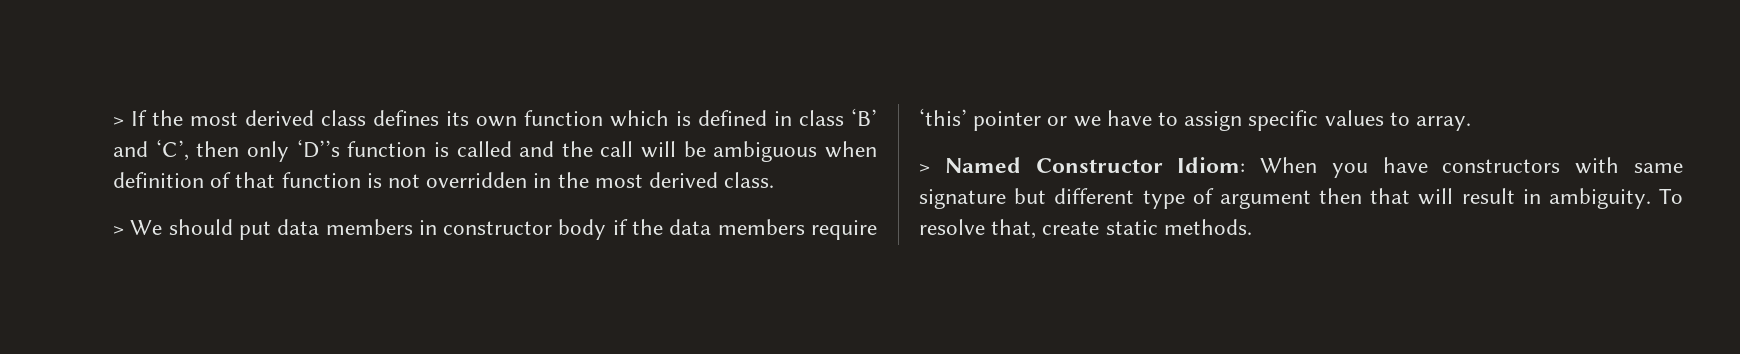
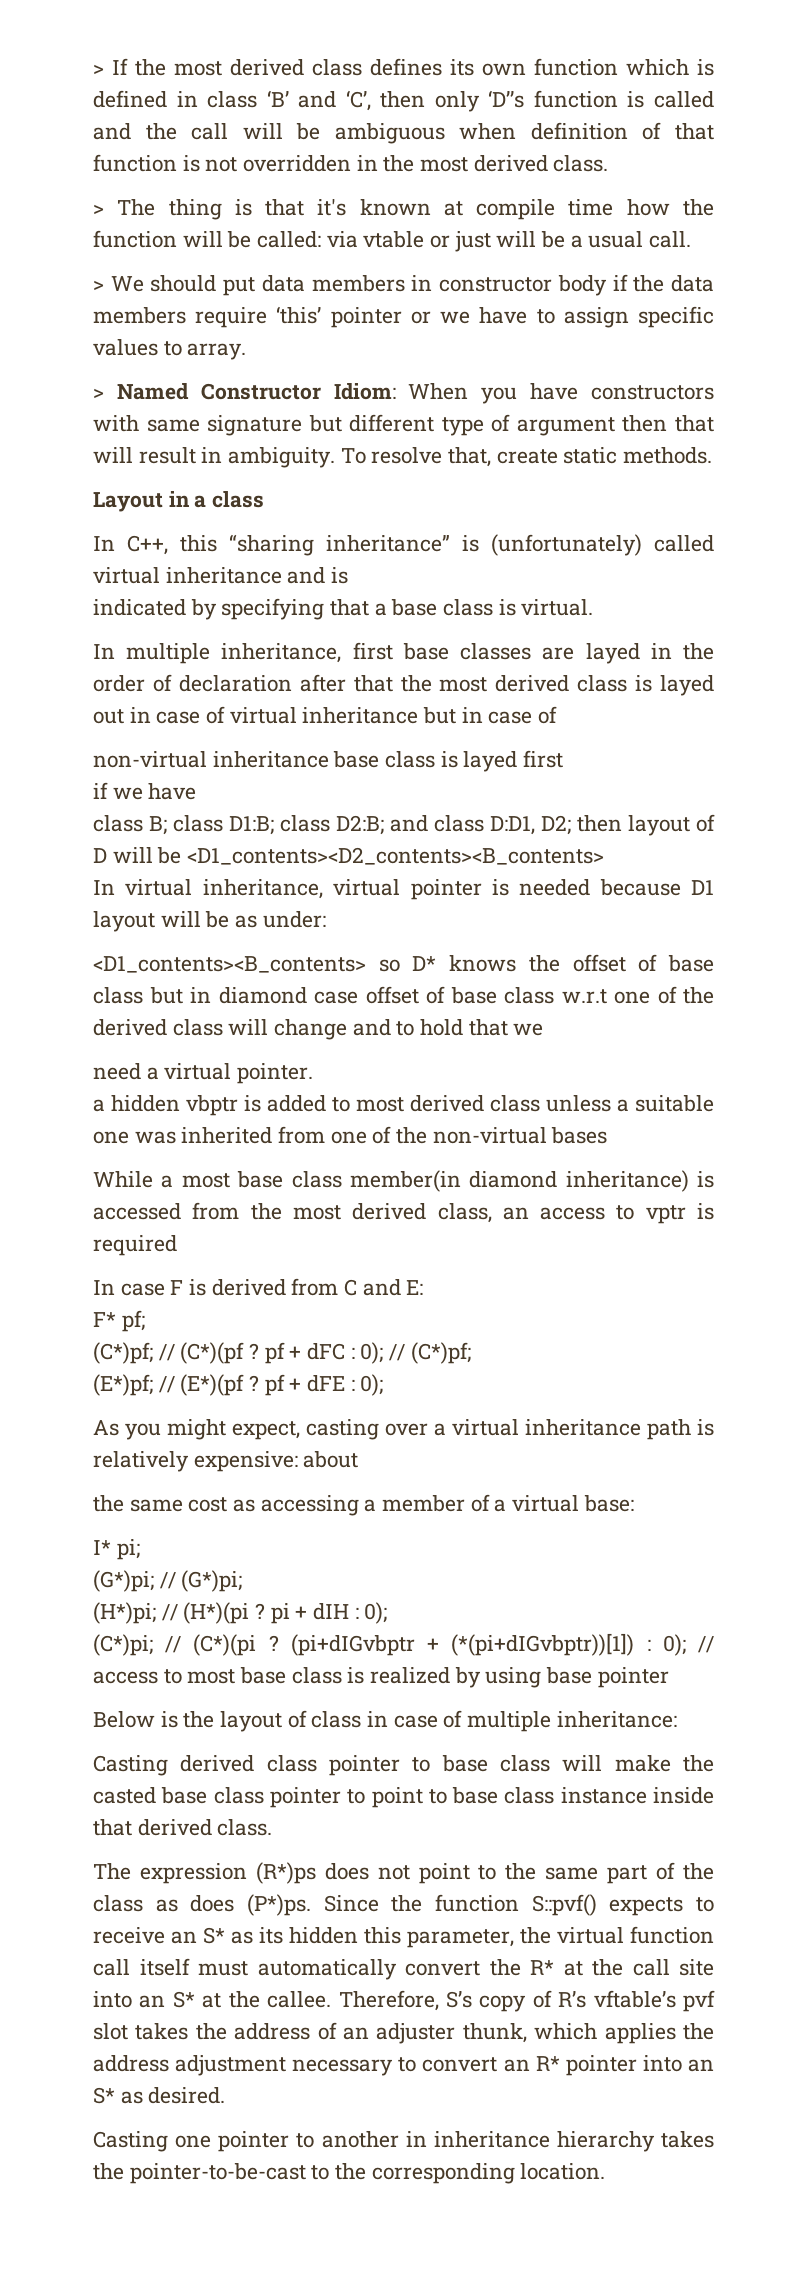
+ > The thing is that it's known at compile time how the function will be called: via vtable or just will be a usual call.
+ Layout in a class
+ In C++, this “sharing inheritance” is (unfortunately) called virtual inheritance and is
+ indicated by specifying that a base class is virtual.
+ In multiple inheritance, first base classes are layed in the order of declaration after that the most derived class is layed out in case of virtual inheritance but in case of
+ non-virtual inheritance base class is layed first
+ if we have
+ class B; class D1:B; class D2:B; and class D:D1, D2; then layout of D will be <D1_contents><D2_contents><B_contents>
+ In virtual inheritance, virtual pointer is needed because D1 layout will be as under:
+ <D1_contents><B_contents> so D* knows the offset of base class but in diamond case offset of base class w.r.t one of the derived class will change and to hold that we
+ need a virtual pointer.
+ a hidden vbptr is added to most derived class unless a suitable one was inherited from one of the non-virtual bases
+ While a most base class member(in diamond inheritance) is accessed from the most derived class, an access to vptr is required
+ In case F is derived from C and E:
+ F* pf;
+ (C*)pf; // (C*)(pf ? pf + dFC : 0); // (C*)pf;
+ (E*)pf; // (E*)(pf ? pf + dFE : 0);
+ As you might expect, casting over a virtual inheritance path is relatively expensive: about
+ the same cost as accessing a member of a virtual base:
+ I* pi;
+ (G*)pi; // (G*)pi;
+ (H*)pi; // (H*)(pi ? pi + dIH : 0);
+ (C*)pi; // (C*)(pi ? (pi+dIGvbptr + (*(pi+dIGvbptr))[1]) : 0); // access to most base class is realized by using base pointer
+ Below is the layout of class in case of multiple inheritance:
+ Casting derived class pointer to base class will make the casted base class pointer to point to base class instance inside that derived class.
+ The expression (R*)ps does not point to the same part of the class as does (P*)ps. Since the function S::pvf() expects to receive an S* as its hidden this parameter, the virtual function call itself must automatically convert the R* at the call site into an S* at the callee. Therefore, S’s copy of R’s vftable’s pvf slot takes the address of an adjuster thunk, which applies the address adjustment necessary to convert an R* pointer into an S* as desired.
+ Casting one pointer to another in inheritance hierarchy takes the pointer-to-be-cast to the corresponding location.

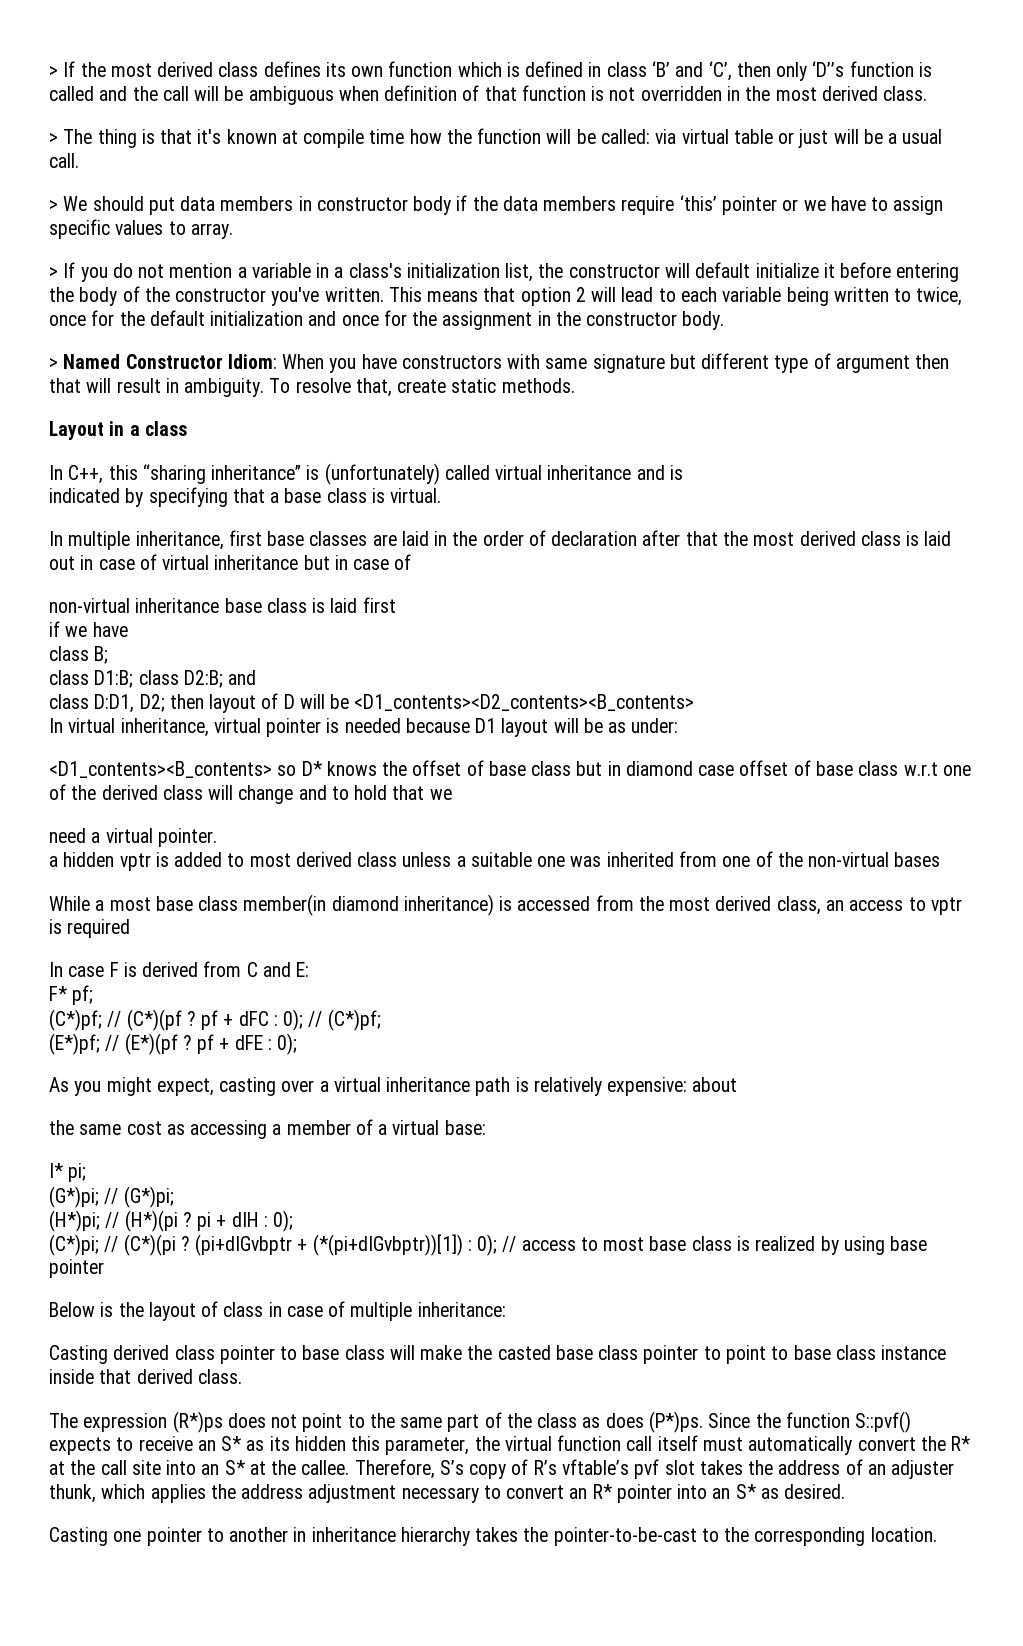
- > The thing is that it's known at compile time how the function will be called: via vtable or just will be a usual call.
+ > The thing is that it's known at compile time how the function will be called: via virtual table or just will be a usual call.
+ > If you do not mention a variable in a class's initialization list, the constructor will default initialize it before entering the body of the constructor you've written. This means that option 2 will lead to each variable being written to twice, once for the default initialization and once for the assignment in the constructor body.
- In multiple inheritance, first base classes are layed in the order of declaration after that the most derived class is layed out in case of virtual inheritance but in case of
+ In multiple inheritance, first base classes are laid in the order of declaration after that the most derived class is laid out in case of virtual inheritance but in case of
- non-virtual inheritance base class is layed first
+ non-virtual inheritance base class is laid first
- class B; class D1:B; class D2:B; and class D:D1, D2; then layout of D will be <D1_contents><D2_contents><B_contents>
+ class B;
+ class D1:B; class D2:B; and
+ class D:D1, D2; then layout of D will be <D1_contents><D2_contents><B_contents>
- a hidden vbptr is added to most derived class unless a suitable one was inherited from one of the non-virtual bases
+ a hidden vptr is added to most derived class unless a suitable one was inherited from one of the non-virtual bases

